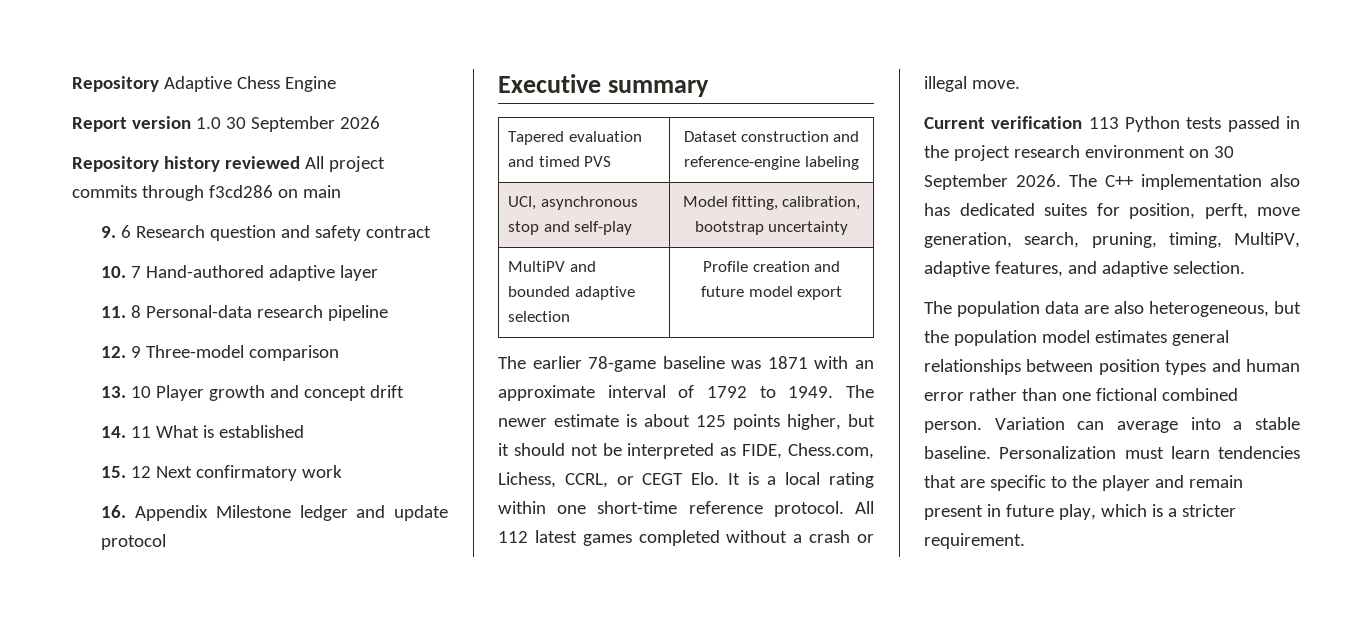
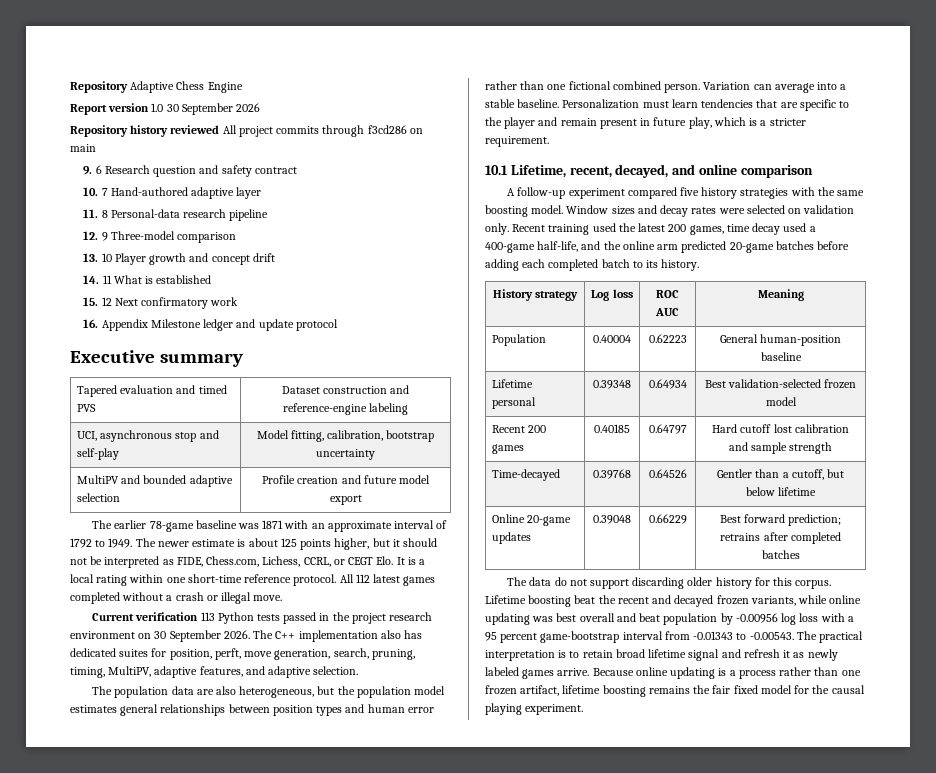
+ 10.1 Lifetime, recent, decayed, and online comparison
+ A follow-up experiment compared five history strategies with the same boosting model. Window sizes and decay rates were selected on validation only. Recent training used the latest 200 games, time decay used a 400-game half-life, and the online arm predicted 20-game batches before adding each completed batch to its history.
+ History strategy | Log loss | ROC AUC | Meaning
+ Population | 0.40004 | 0.62223 | General human-position baseline
+ Lifetime personal | 0.39348 | 0.64934 | Best validation-selected frozen model
+ Recent 200 games | 0.40185 | 0.64797 | Hard cutoff lost calibration and sample strength
+ Time-decayed | 0.39768 | 0.64526 | Gentler than a cutoff, but below lifetime
+ Online 20-game updates | 0.39048 | 0.66229 | Best forward prediction; retrains after completed batches
+ The data do not support discarding older history for this corpus. Lifetime boosting beat the recent and decayed frozen variants, while online updating was best overall and beat population by -0.00956 log loss with a 95 percent game-bootstrap interval from -0.01343 to -0.00543. The practical interpretation is to retain broad lifetime signal and refresh it as newly labeled games arrive. Because online updating is a process rather than one frozen artifact, lifetime boosting remains the fair fixed model for the causal playing experiment.

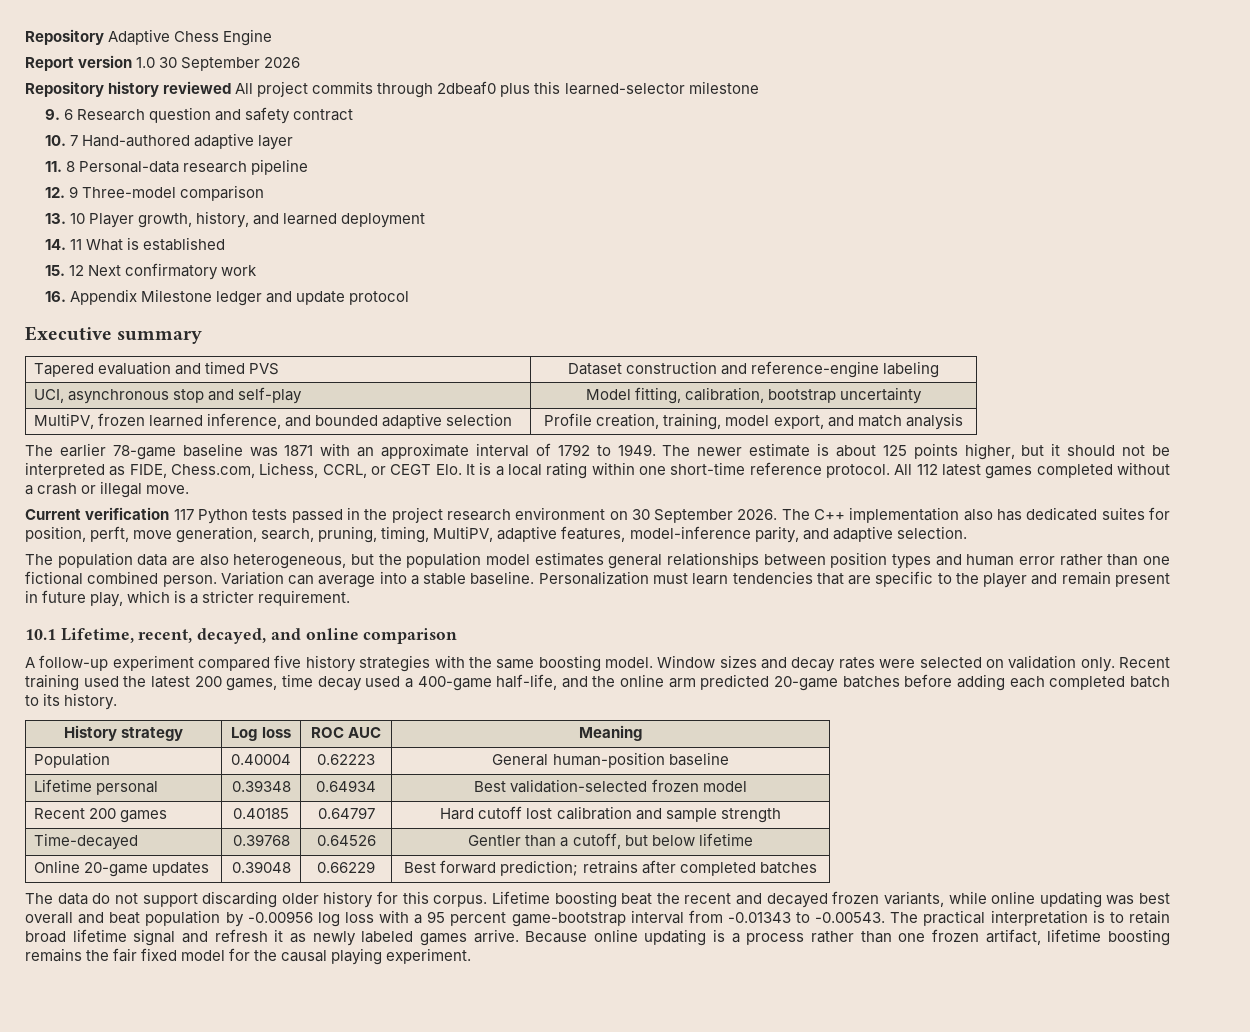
- Repository history reviewed All project commits through f3cd286 on main
+ Repository history reviewed All project commits through 2dbeaf0 plus this learned-selector milestone
- 13. 10 Player growth and concept drift
+ 13. 10 Player growth, history, and learned deployment
- MultiPV and bounded adaptive selection | Profile creation and future model export
+ MultiPV, frozen learned inference, and bounded adaptive selection | Profile creation, training, model export, and match analysis
- Current verification 113 Python tests passed in the project research environment on 30 September 2026.
+ Current verification 117 Python tests passed in the project research environment on 30 September 2026.
- The C++ implementation also has dedicated suites for position, perft, move generation, search, pruning, timing, MultiPV, adaptive features, and adaptive selection.
+ The C++ implementation also has dedicated suites for position, perft, move generation, search, pruning, timing, MultiPV, adaptive features, model-inference parity, and adaptive selection.

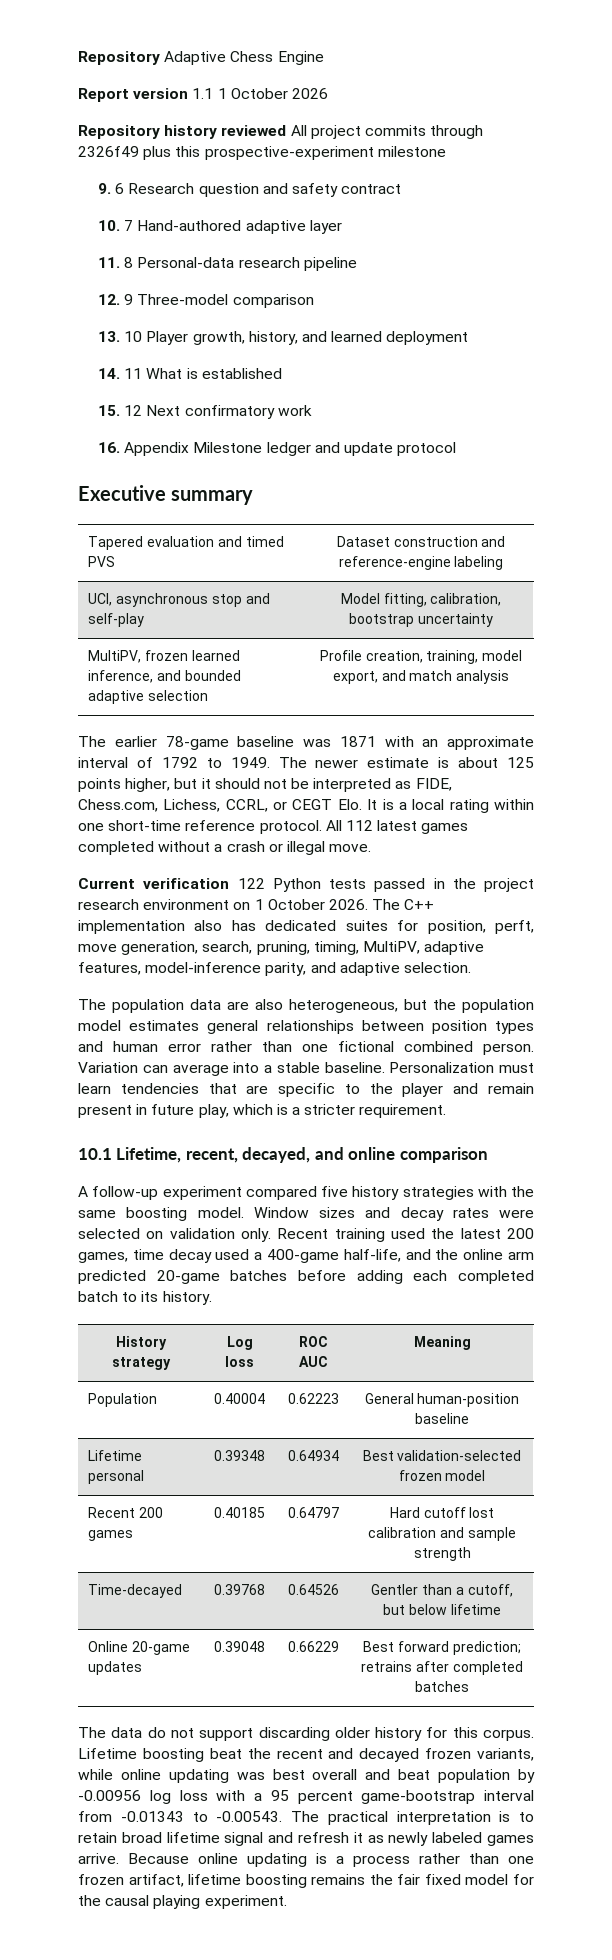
- Report version 1.0 30 September 2026
+ Report version 1.1 1 October 2026
- Repository history reviewed All project commits through 2dbeaf0 plus this learned-selector milestone
+ Repository history reviewed All project commits through 2326f49 plus this prospective-experiment milestone
- Current verification 117 Python tests passed in the project research environment on 30 September 2026.
+ Current verification 122 Python tests passed in the project research environment on 1 October 2026.

